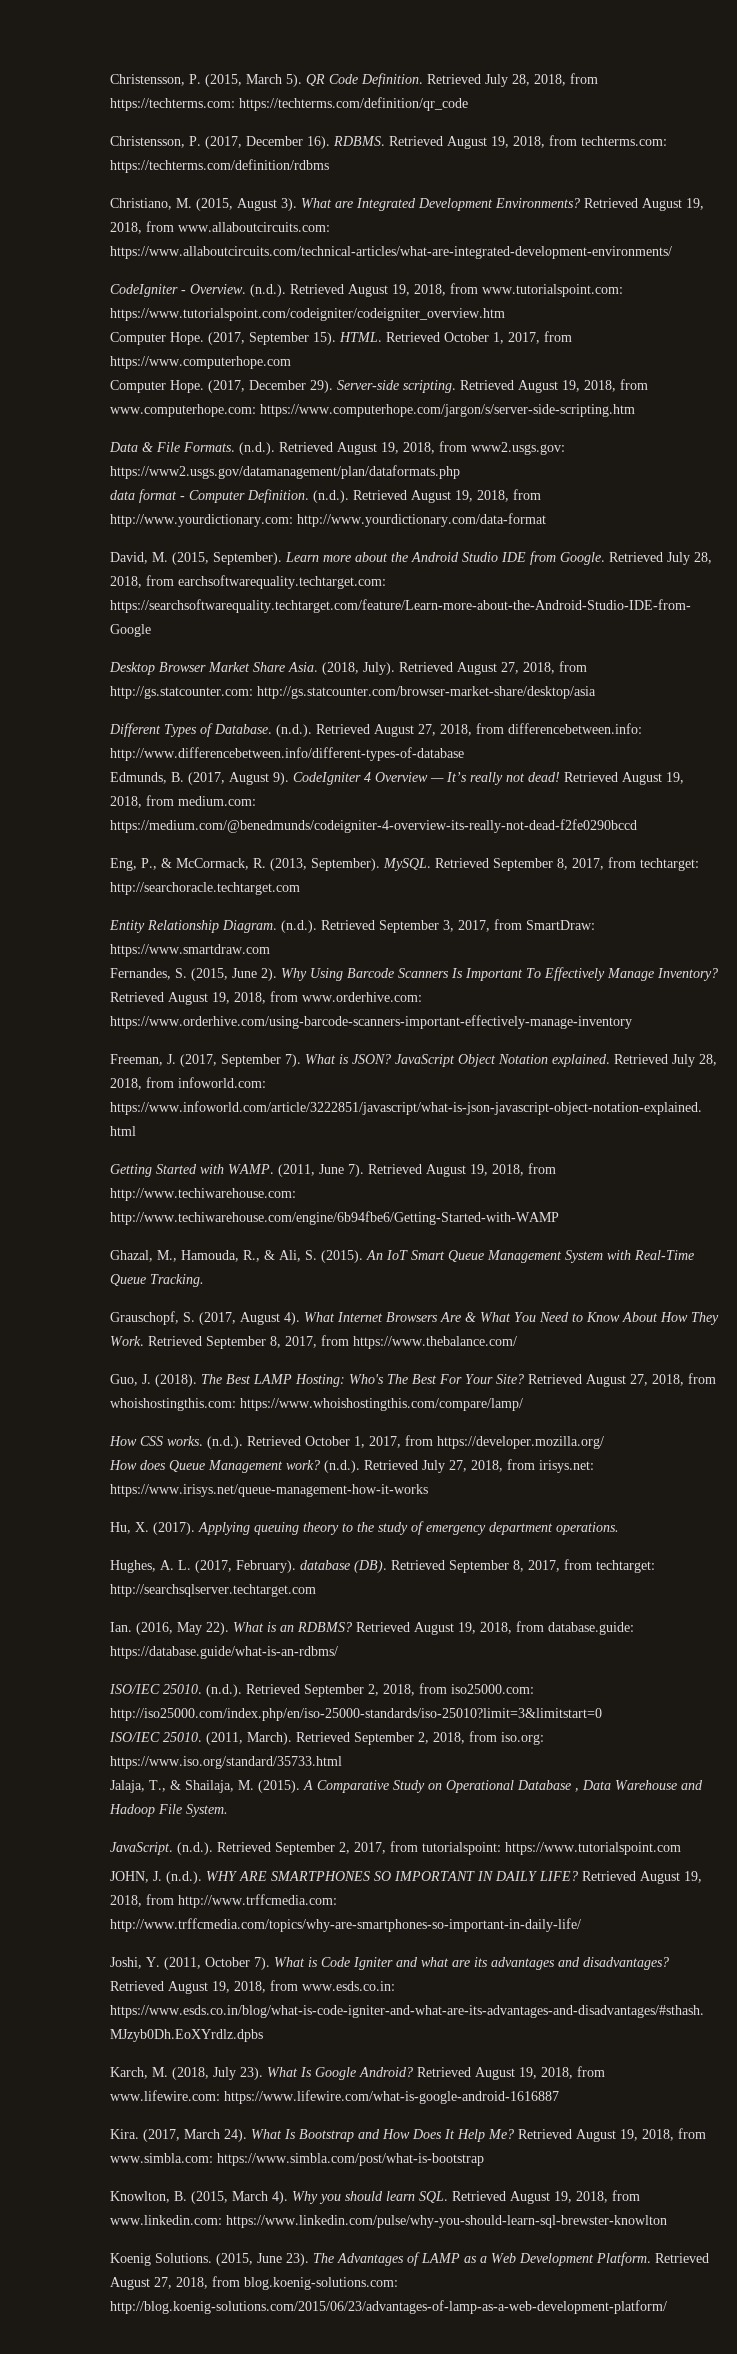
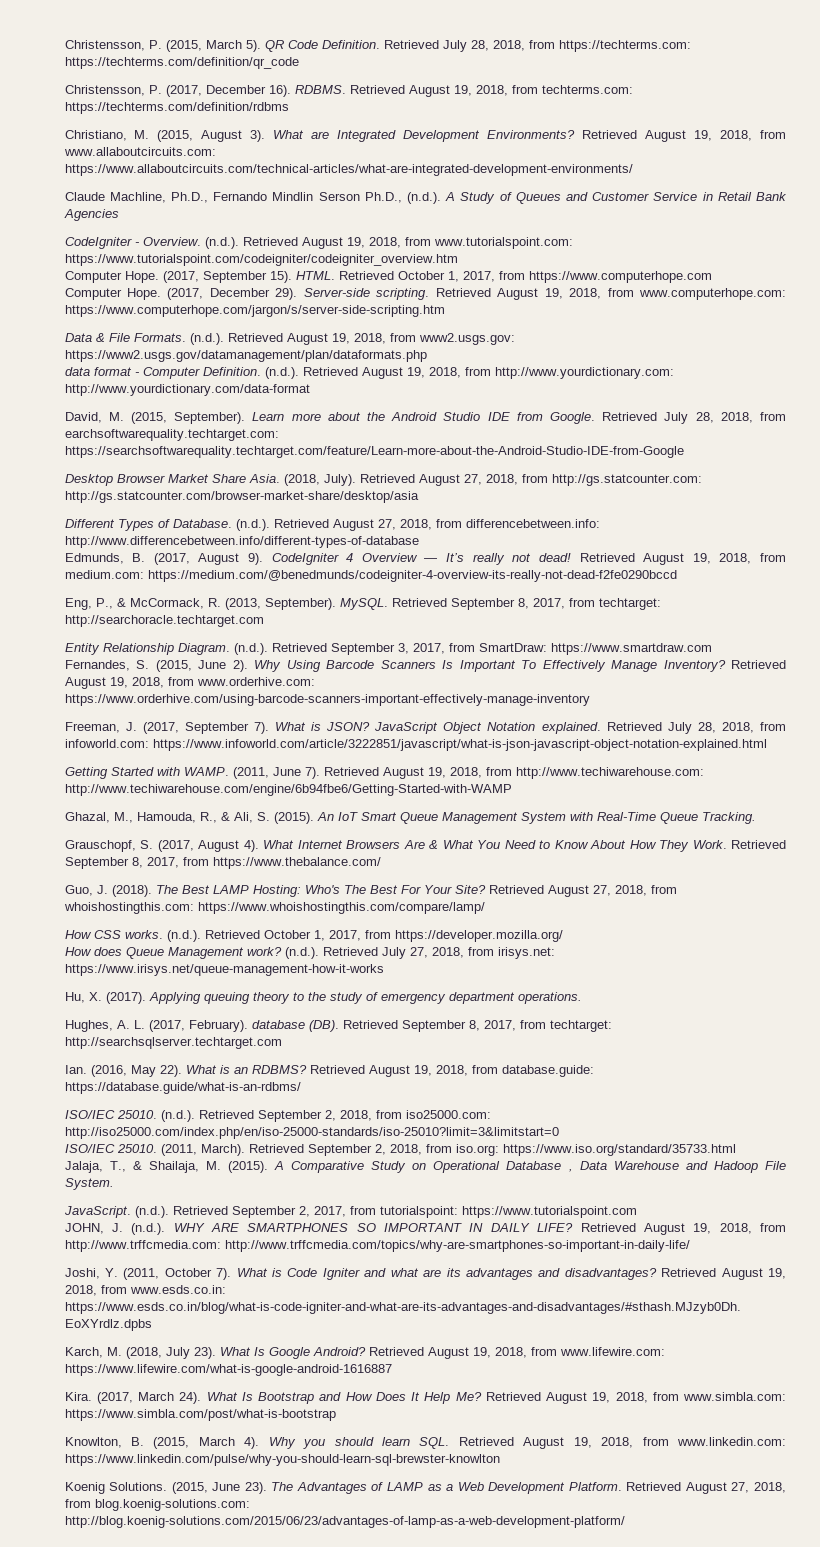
+ Claude Machline, Ph.D., Fernando Mindlin Serson Ph.D., (n.d.). A Study of Queues and Customer Service in Retail Bank Agencies

